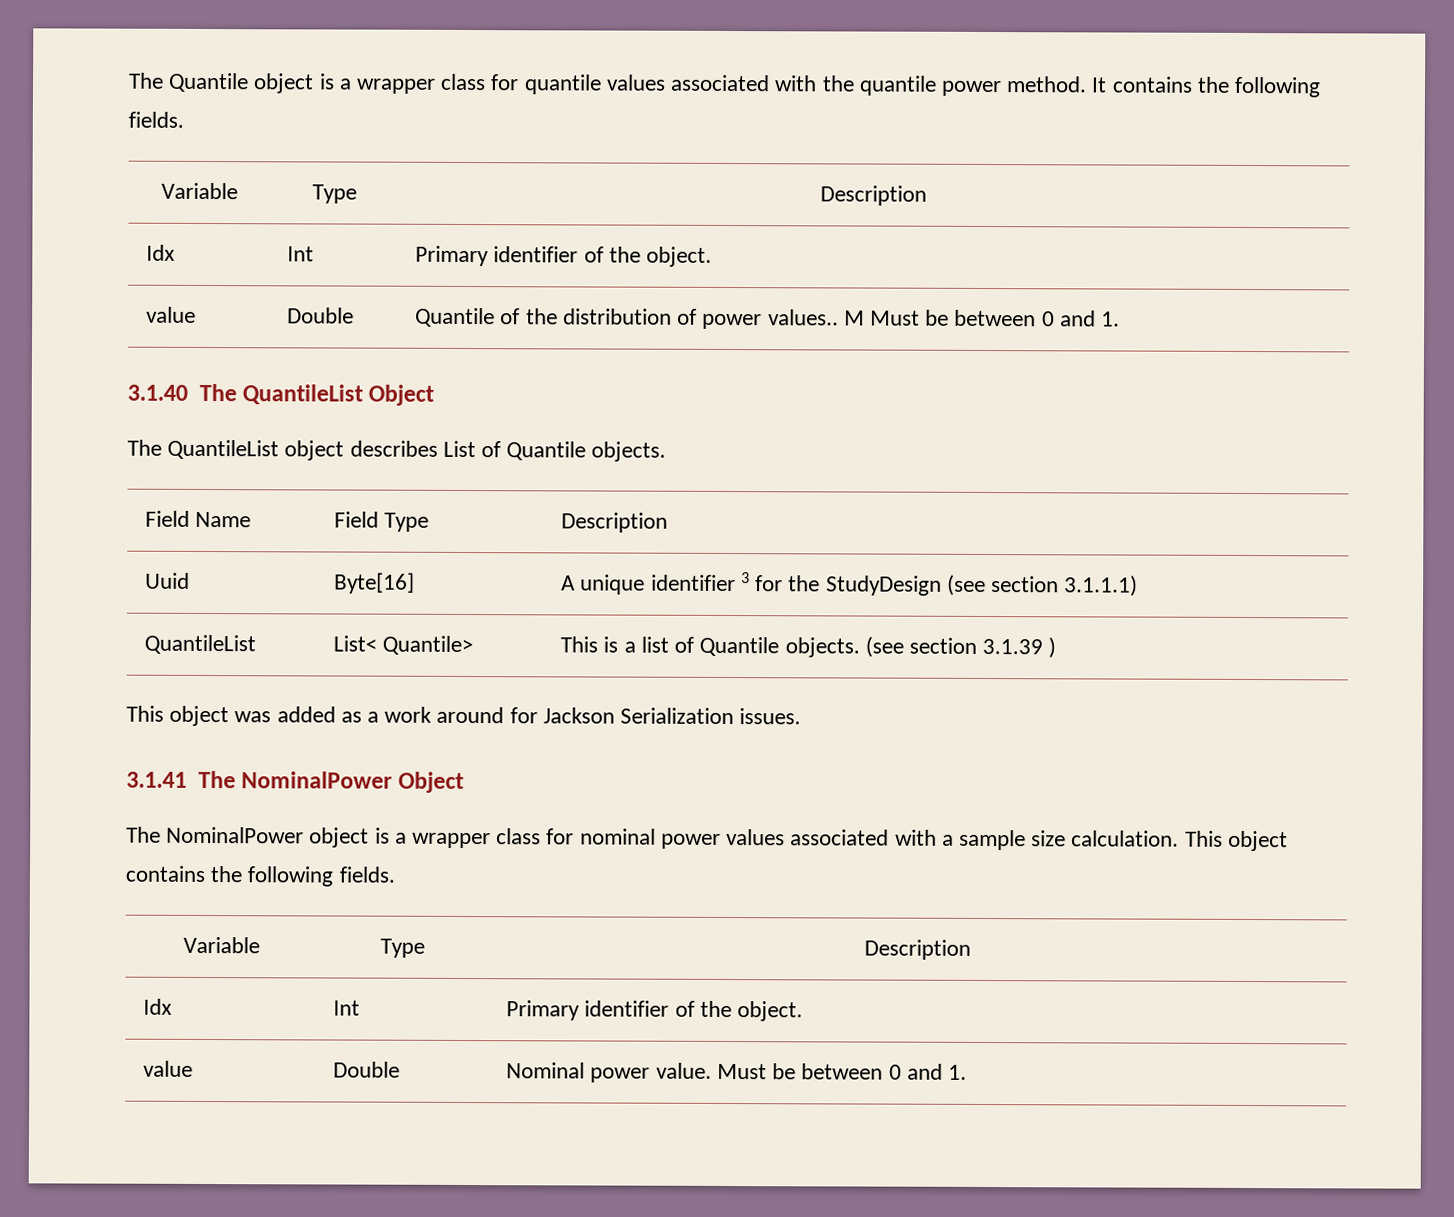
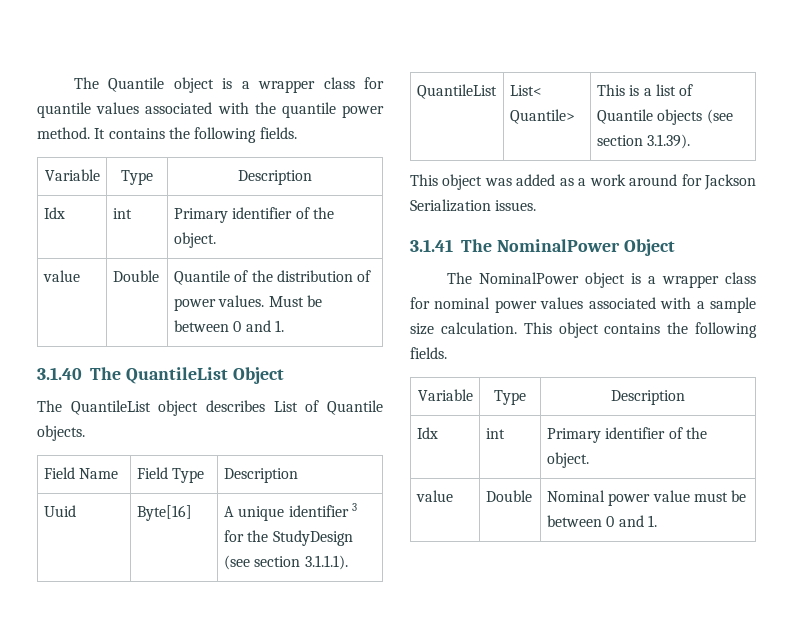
  It contains the following fields.
  Variable | Type | Description
- Idx | Int | Primary identifier of the object.
+ Idx | int | Primary identifier of the object.
- value | Double | Quantile of the distribution of power values.. M Must be between 0 and 1.
+ value | Double | Quantile of the distribution of power values. Must be between 0 and 1.
- Uuid | Byte[16] | A unique identifier 3 for the StudyDesign (see section 3.1.1.1)
+ Uuid | Byte[16] | A unique identifier 3 for the StudyDesign (see section 3.1.1.1).
- QuantileList | List< Quantile> | This is a list of Quantile objects. (see section 3.1.39 )
+ QuantileList | List< Quantile> | This is a list of Quantile objects (see section 3.1.39).
  This object contains the following fields.
  Variable | Type | Description
- Idx | Int | Primary identifier of the object.
+ Idx | int | Primary identifier of the object.
- value | Double | Nominal power value. Must be between 0 and 1.
+ value | Double | Nominal power value must be between 0 and 1.

